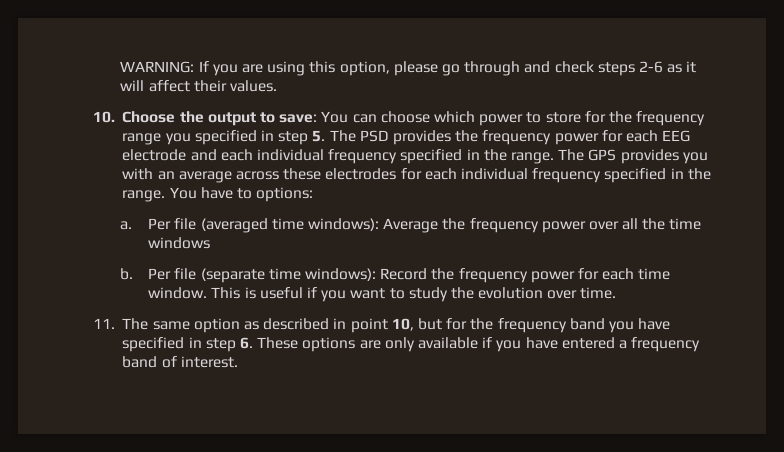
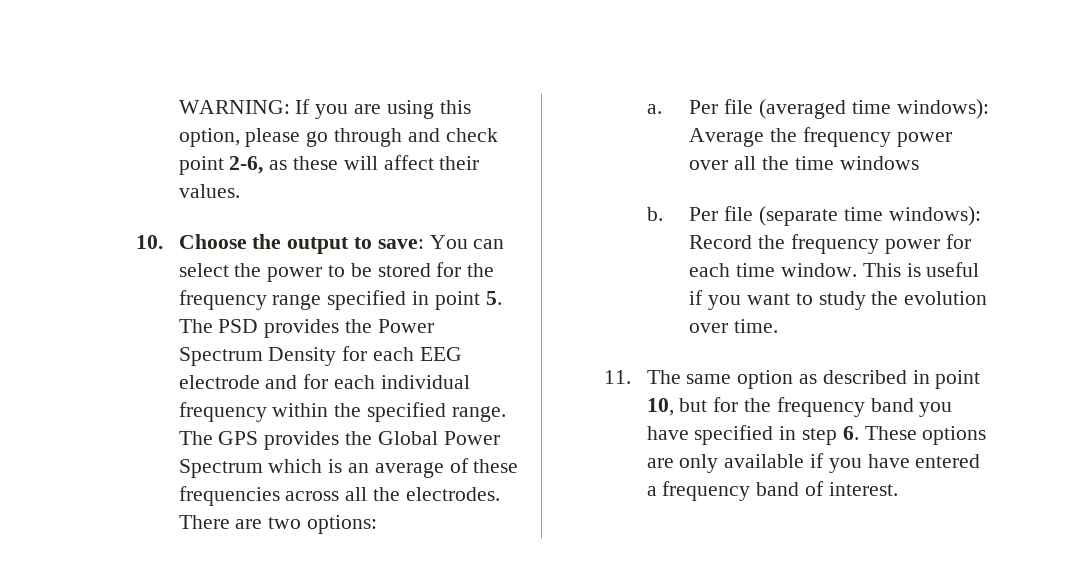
- WARNING: If you are using this option, please go through and check steps 2-6 as it will affect their values.
+ WARNING: If you are using this option, please go through and check point 2-6, as these will affect their values.
- 10. Choose the output to save: You can choose which power to store for the frequency range you specified in step 5. The PSD provides the frequency power for each EEG electrode and each individual frequency specified in the range.
+ 10. Choose the output to save: You can select the power to be stored for the frequency range specified in point 5. The PSD provides the Power Spectrum Density for each EEG electrode and for each individual frequency within the specified range.
- The GPS provides you with an average across these electrodes for each individual frequency specified in the range. You have to options:
+ The GPS provides the Global Power Spectrum which is an average of these frequencies across all the electrodes. There are two options:

